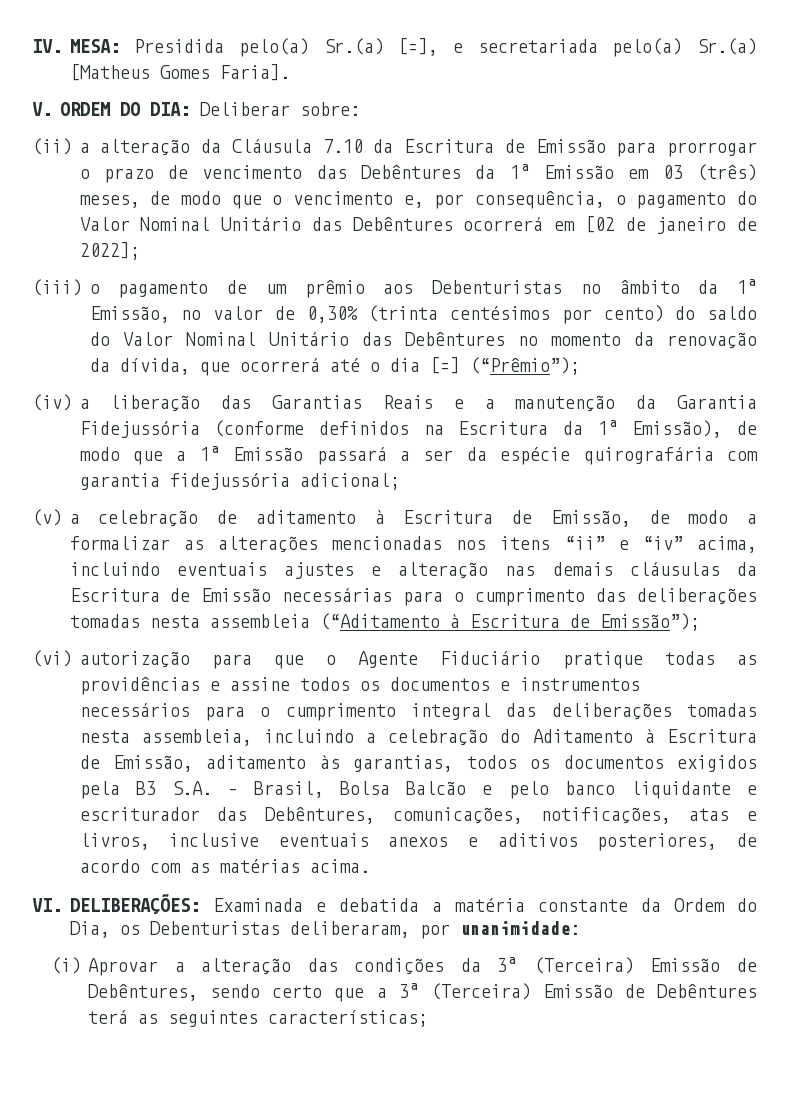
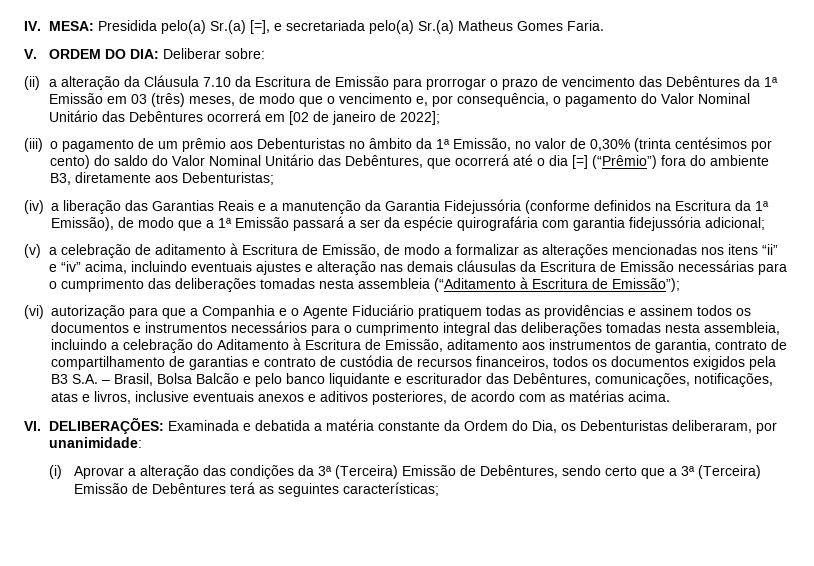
- IV. MESA: Presidida pelo(a) Sr.(a) [=], e secretariada pelo(a) Sr.(a) [Matheus Gomes Faria].
+ IV. MESA: Presidida pelo(a) Sr.(a) [=], e secretariada pelo(a) Sr.(a) Matheus Gomes Faria.
- (iii) o pagamento de um prêmio aos Debenturistas no âmbito da 1ª Emissão, no valor de 0,30% (trinta centésimos por cento) do saldo do Valor Nominal Unitário das Debêntures no momento da renovação da dívida, que ocorrerá até o dia [=] (“Prêmio”);
+ (iii) o pagamento de um prêmio aos Debenturistas no âmbito da 1ª Emissão, no valor de 0,30% (trinta centésimos por cento) do saldo do Valor Nominal Unitário das Debêntures, que ocorrerá até o dia [=] (“Prêmio”) fora do ambiente B3, diretamente aos Debenturistas;
- (vi) autorização para que o Agente Fiduciário pratique todas as providências e assine todos os documentos e instrumentos necessários para o cumprimento integral das deliberações tomadas nesta assembleia, incluindo a celebração do Aditamento à Escritura de Emissão, aditamento às garantias, todos os documentos exigidos pela B3 S.A. – Brasil, Bolsa Balcão e pelo banco liquidante e escriturador das Debêntures, comunicações, notificações, atas e livros, inclusive eventuais anexos e aditivos posteriores, de acordo com as matérias acima.
+ (vi) autorização para que a Companhia e o Agente Fiduciário pratiquem todas as providências e assinem todos os documentos e instrumentos necessários para o cumprimento integral das deliberações tomadas nesta assembleia, incluindo a celebração do Aditamento à Escritura de Emissão, aditamento aos instrumentos de garantia, contrato de compartilhamento de garantias e contrato de custódia de recursos financeiros, todos os documentos exigidos pela B3 S.A. – Brasil, Bolsa Balcão e pelo banco liquidante e escriturador das Debêntures, comunicações, notificações, atas e livros, inclusive eventuais anexos e aditivos posteriores, de acordo com as matérias acima.

